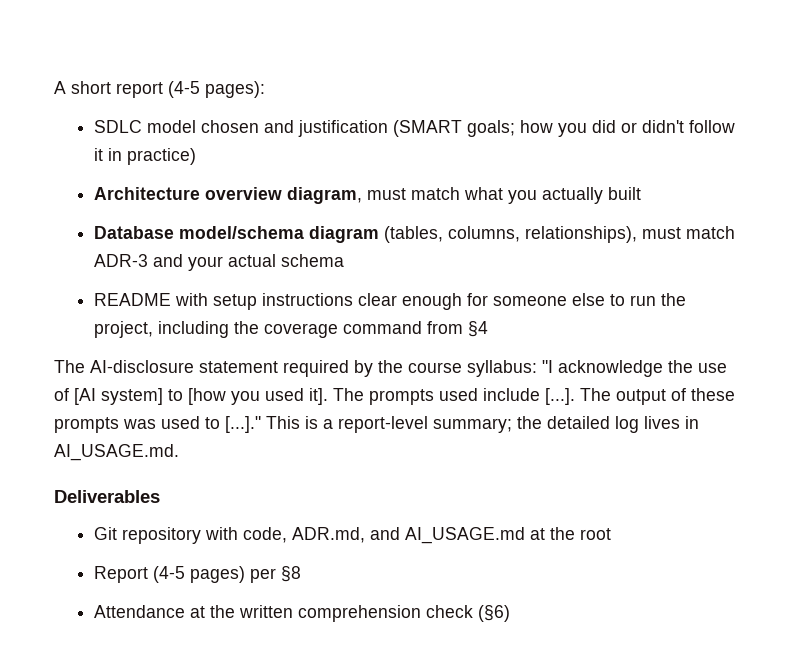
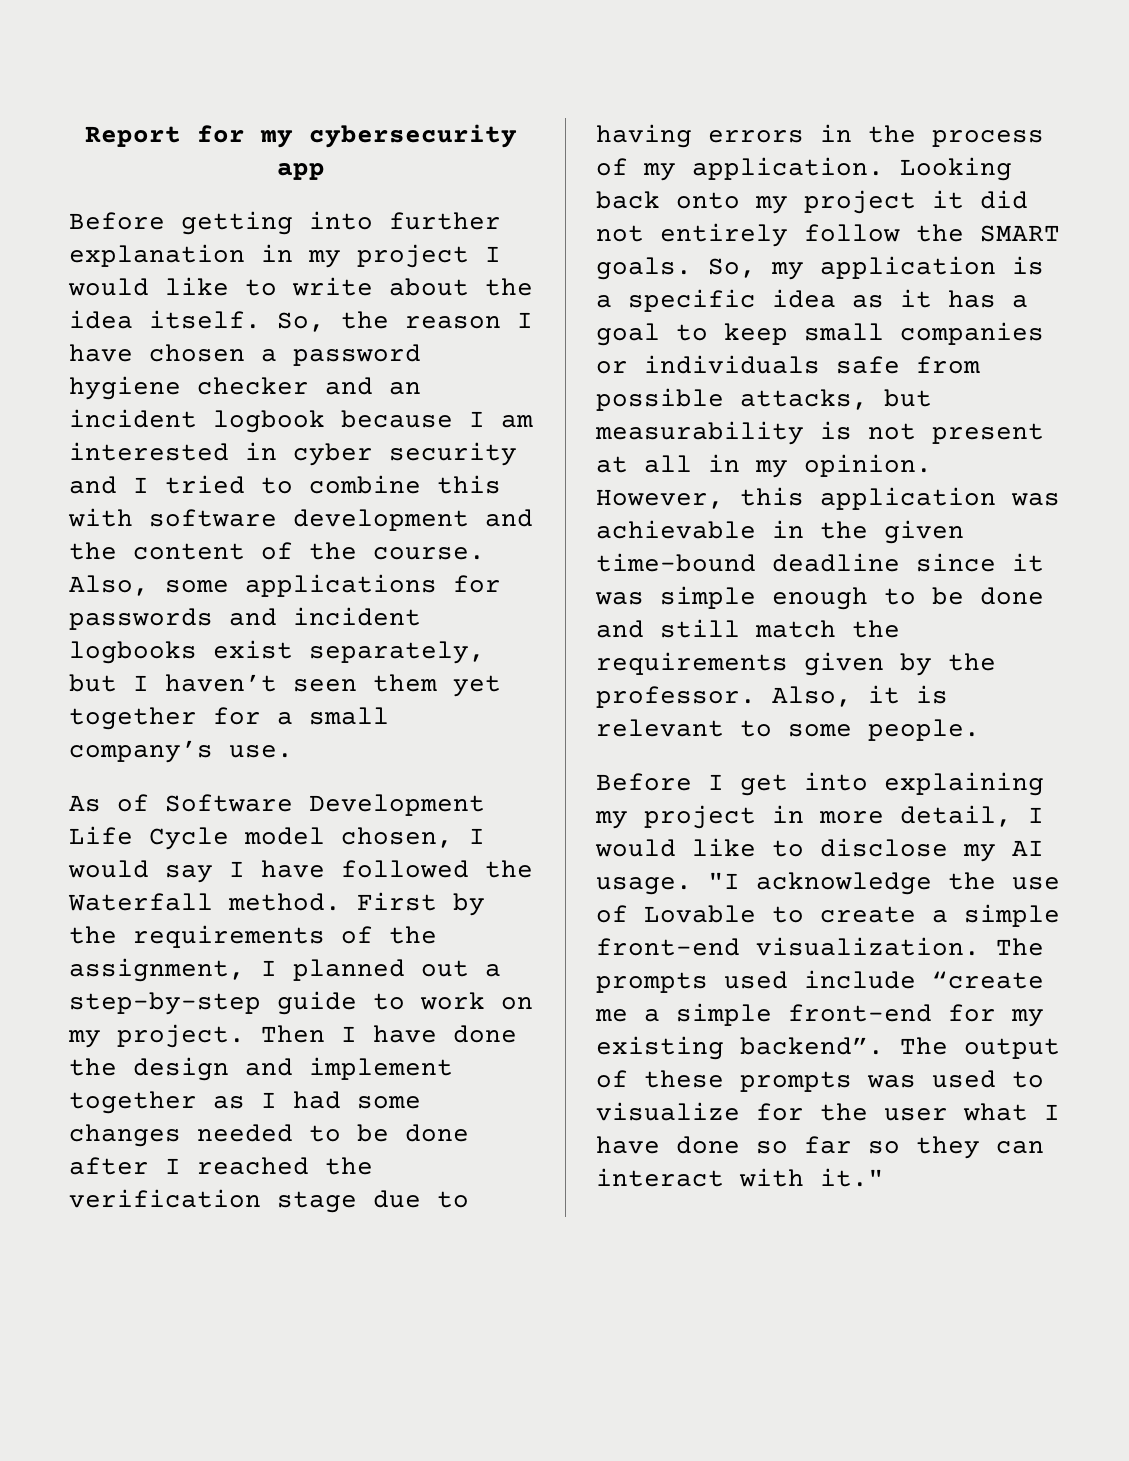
- A short report (4-5 pages):
- SDLC model chosen and justification (SMART goals; how you did or didn't follow it in practice)
- Architecture overview diagram, must match what you actually built
- Database model/schema diagram (tables, columns, relationships), must match ADR-3 and your actual schema
- README with setup instructions clear enough for someone else to run the project, including the coverage command from §4
- The AI-disclosure statement required by the course syllabus: "I acknowledge the use of [AI system] to [how you used it]. The prompts used include [...]. The output of these prompts was used to [...]." This is a report-level summary; the detailed log lives in AI_USAGE.md.
- Deliverables
- Git repository with code, ADR.md, and AI_USAGE.md at the root
- Report (4-5 pages) per §8
- Attendance at the written comprehension check (§6)
+ Report for my cybersecurity app
+ Before getting into further explanation in my project I would like to write about the idea itself. So, the reason I have chosen a password hygiene checker and an incident logbook because I am interested in cyber security and I tried to combine this with software development and the content of the course. Also, some applications for passwords and incident logbooks exist separately, but I haven’t seen them yet together for a small company’s use.
+ As of Software Development Life Cycle model chosen, I would say I have followed the Waterfall method. First by the requirements of the assignment, I planned out a step-by-step guide to work on my project. Then I have done the design and implement together as I had some changes needed to be done after I reached the verification stage due to having errors in the process of my application. Looking back onto my project it did not entirely follow the SMART goals. So, my application is a specific idea as it has a goal to keep small companies or individuals safe from possible attacks, but measurability is not present at all in my opinion. However, this application was achievable in the given time-bound deadline since it was simple enough to be done and still match the requirements given by the professor. Also, it is relevant to some people.
+ Before I get into explaining my project in more detail, I would like to disclose my AI usage. "I acknowledge the use of Lovable to create a simple front-end visualization. The prompts used include “create me a simple front-end for my existing backend”. The output of these prompts was used to visualize for the user what I have done so far so they can interact with it."

